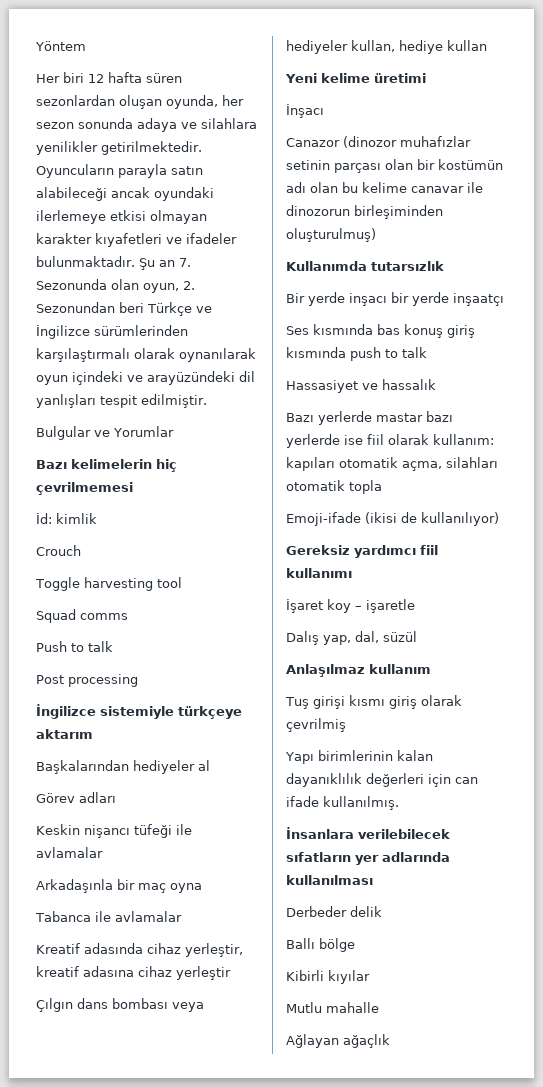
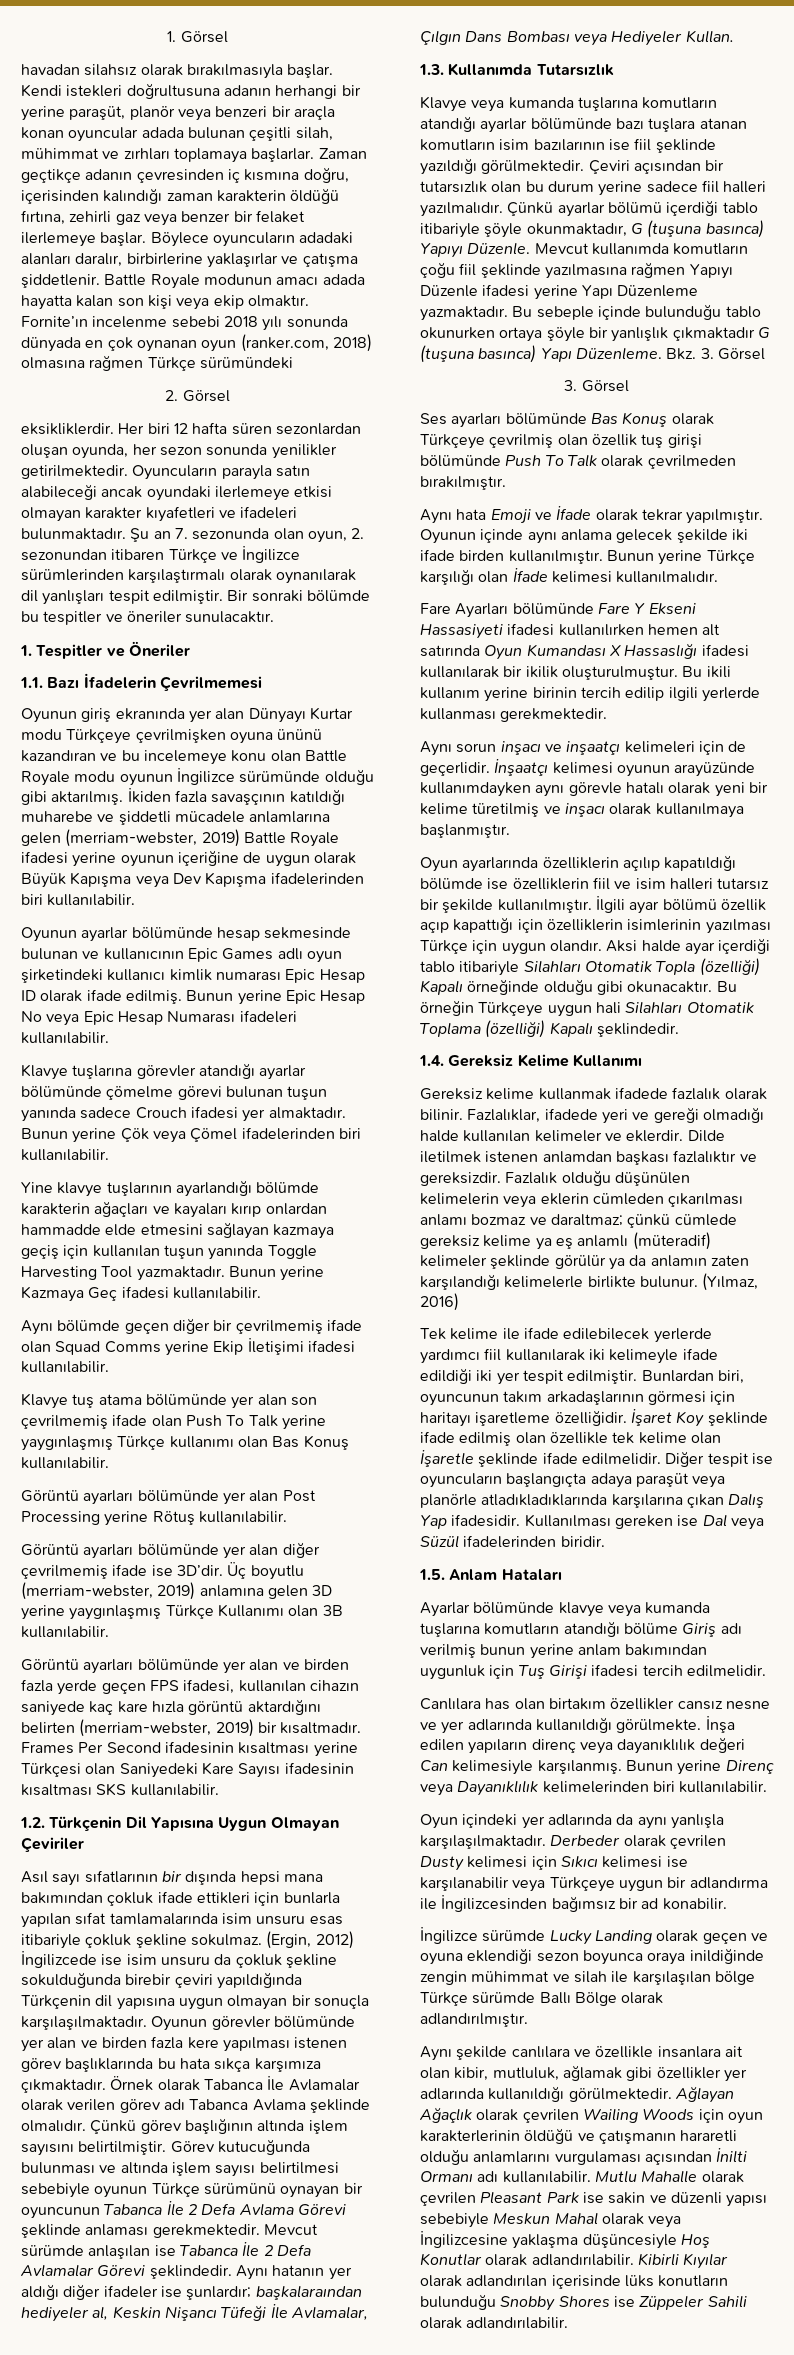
- Yöntem
- Her biri 12 hafta süren sezonlardan oluşan oyunda, her sezon sonunda adaya ve silahlara yenilikler getirilmektedir.
+ 1. Görsel
+ havadan silahsız olarak bırakılmasıyla başlar. Kendi istekleri doğrultusuna adanın herhangi bir yerine paraşüt, planör veya benzeri bir araçla konan oyuncular adada bulunan çeşitli silah, mühimmat ve zırhları toplamaya başlarlar. Zaman geçtikçe adanın çevresinden iç kısmına doğru, içerisinden kalındığı zaman karakterin öldüğü fırtına, zehirli gaz veya benzer bir felaket ilerlemeye başlar. Böylece oyuncuların adadaki alanları daralır, birbirlerine yaklaşırlar ve çatışma şiddetlenir. Battle Royale modunun amacı adada hayatta kalan son kişi veya ekip olmaktır. Fornite’ın incelenme sebebi 2018 yılı sonunda dünyada en çok oynanan oyun (ranker.com, 2018) olmasına rağmen Türkçe sürümündeki
+ 2. Görsel
+ eksikliklerdir. Her biri 12 hafta süren sezonlardan oluşan oyunda, her sezon sonunda yenilikler getirilmektedir.
- Oyuncuların parayla satın alabileceği ancak oyundaki ilerlemeye etkisi olmayan karakter kıyafetleri ve ifadeler bulunmaktadır.
+ Oyuncuların parayla satın alabileceği ancak oyundaki ilerlemeye etkisi olmayan karakter kıyafetleri ve ifadeleri bulunmaktadır.
- Şu an 7. Sezonunda olan oyun, 2. Sezonundan beri Türkçe ve İngilizce sürümlerinden karşılaştırmalı olarak oynanılarak oyun içindeki ve arayüzündeki dil yanlışları tespit edilmiştir.
- Bulgular ve Yorumlar
- Bazı kelimelerin hiç çevrilmemesi
- İd: kimlik
- Crouch
- Toggle harvesting tool
- Squad comms
- Push to talk
- Post processing
- İngilizce sistemiyle türkçeye aktarım
- Başkalarından hediyeler al
- Görev adları
- Keskin nişancı tüfeği ile avlamalar
- Arkadaşınla bir maç oyna
- Tabanca ile avlamalar
- Kreatif adasında cihaz yerleştir, kreatif adasına cihaz yerleştir
- Çılgın dans bombası veya hediyeler kullan, hediye kullan
- Yeni kelime üretimi
- İnşacı
- Canazor (dinozor muhafızlar setinin parçası olan bir kostümün adı olan bu kelime canavar ile dinozorun birleşiminden oluşturulmuş)
- Kullanımda tutarsızlık
- Bir yerde inşacı bir yerde inşaatçı
- Ses kısmında bas konuş giriş kısmında push to talk
- Hassasiyet ve hassalık
- Bazı yerlerde mastar bazı yerlerde ise fiil olarak kullanım: kapıları otomatik açma, silahları otomatik topla
- Emoji-ifade (ikisi de kullanılıyor)
- Gereksiz yardımcı fiil kullanımı
- İşaret koy – işaretle
- Dalış yap, dal, süzül
- Anlaşılmaz kullanım
- Tuş girişi kısmı giriş olarak çevrilmiş
- Yapı birimlerinin kalan dayanıklılık değerleri için can ifade kullanılmış.
- İnsanlara verilebilecek sıfatların yer adlarında kullanılması
- Derbeder delik
- Ballı bölge
- Kibirli kıyılar
- Mutlu mahalle
- Ağlayan ağaçlık
+ Şu an 7. sezonunda olan oyun, 2. sezonundan itibaren Türkçe ve İngilizce sürümlerinden karşılaştırmalı olarak oynanılarak dil yanlışları tespit edilmiştir. Bir sonraki bölümde bu tespitler ve öneriler sunulacaktır.
+ 1. Tespitler ve Öneriler
+ 1.1. Bazı İfadelerin Çevrilmemesi
+ Oyunun giriş ekranında yer alan Dünyayı Kurtar modu Türkçeye çevrilmişken oyuna ününü kazandıran ve bu incelemeye konu olan Battle Royale modu oyunun İngilizce sürümünde olduğu gibi aktarılmış. İkiden fazla savaşçının katıldığı muharebe ve şiddetli mücadele anlamlarına gelen (merriam-webster, 2019) Battle Royale ifadesi yerine oyunun içeriğine de uygun olarak Büyük Kapışma veya Dev Kapışma ifadelerinden biri kullanılabilir.
+ Oyunun ayarlar bölümünde hesap sekmesinde bulunan ve kullanıcının Epic Games adlı oyun şirketindeki kullanıcı kimlik numarası Epic Hesap ID olarak ifade edilmiş. Bunun yerine Epic Hesap No veya Epic Hesap Numarası ifadeleri kullanılabilir.
+ Klavye tuşlarına görevler atandığı ayarlar bölümünde çömelme görevi bulunan tuşun yanında sadece Crouch ifadesi yer almaktadır. Bunun yerine Çök veya Çömel ifadelerinden biri kullanılabilir.
+ Yine klavye tuşlarının ayarlandığı bölümde karakterin ağaçları ve kayaları kırıp onlardan hammadde elde etmesini sağlayan kazmaya geçiş için kullanılan tuşun yanında Toggle Harvesting Tool yazmaktadır. Bunun yerine Kazmaya Geç ifadesi kullanılabilir.
+ Aynı bölümde geçen diğer bir çevrilmemiş ifade olan Squad Comms yerine Ekip İletişimi ifadesi kullanılabilir.
+ Klavye tuş atama bölümünde yer alan son çevrilmemiş ifade olan Push To Talk yerine yaygınlaşmış Türkçe kullanımı olan Bas Konuş kullanılabilir.
+ Görüntü ayarları bölümünde yer alan Post Processing yerine Rötuş kullanılabilir.
+ Görüntü ayarları bölümünde yer alan diğer çevrilmemiş ifade ise 3D’dir. Üç boyutlu (merriam-webster, 2019) anlamına gelen 3D yerine yaygınlaşmış Türkçe Kullanımı olan 3B kullanılabilir.
+ Görüntü ayarları bölümünde yer alan ve birden fazla yerde geçen FPS ifadesi, kullanılan cihazın saniyede kaç kare hızla görüntü aktardığını belirten (merriam-webster, 2019) bir kısaltmadır. Frames Per Second ifadesinin kısaltması yerine Türkçesi olan Saniyedeki Kare Sayısı ifadesinin kısaltması SKS kullanılabilir.
+ 1.2. Türkçenin Dil Yapısına Uygun Olmayan Çeviriler
+ Asıl sayı sıfatlarının bir dışında hepsi mana bakımından çokluk ifade ettikleri için bunlarla yapılan sıfat tamlamalarında isim unsuru esas itibariyle çokluk şekline sokulmaz. (Ergin, 2012) İngilizcede ise isim unsuru da çokluk şekline sokulduğunda birebir çeviri yapıldığında Türkçenin dil yapısına uygun olmayan bir sonuçla karşılaşılmaktadır. Oyunun görevler bölümünde yer alan ve birden fazla kere yapılması istenen görev başlıklarında bu hata sıkça karşımıza çıkmaktadır. Örnek olarak Tabanca İle Avlamalar olarak verilen görev adı Tabanca Avlama şeklinde olmalıdır. Çünkü görev başlığının altında işlem sayısını belirtilmiştir. Görev kutucuğunda bulunması ve altında işlem sayısı belirtilmesi sebebiyle oyunun Türkçe sürümünü oynayan bir oyuncunun Tabanca İle 2 Defa Avlama Görevi şeklinde anlaması gerekmektedir. Mevcut sürümde anlaşılan ise Tabanca İle 2 Defa Avlamalar Görevi şeklindedir. Aynı hatanın yer aldığı diğer ifadeler ise şunlardır; başkalaraından hediyeler al, Keskin Nişancı Tüfeği İle Avlamalar, Çılgın Dans Bombası veya Hediyeler Kullan.
+ 1.3. Kullanımda Tutarsızlık
+ Klavye veya kumanda tuşlarına komutların atandığı ayarlar bölümünde bazı tuşlara atanan komutların isim bazılarının ise fiil şeklinde yazıldığı görülmektedir. Çeviri açısından bir tutarsızlık olan bu durum yerine sadece fiil halleri yazılmalıdır. Çünkü ayarlar bölümü içerdiği tablo itibariyle şöyle okunmaktadır, G (tuşuna basınca) Yapıyı Düzenle. Mevcut kullanımda komutların çoğu fiil şeklinde yazılmasına rağmen Yapıyı Düzenle ifadesi yerine Yapı Düzenleme yazmaktadır. Bu sebeple içinde bulunduğu tablo okunurken ortaya şöyle bir yanlışlık çıkmaktadır G (tuşuna basınca) Yapı Düzenleme. Bkz. 3. Görsel
+ 3. Görsel
+ Ses ayarları bölümünde Bas Konuş olarak Türkçeye çevrilmiş olan özellik tuş girişi bölümünde Push To Talk olarak çevrilmeden bırakılmıştır.
+ Aynı hata Emoji ve İfade olarak tekrar yapılmıştır. Oyunun içinde aynı anlama gelecek şekilde iki ifade birden kullanılmıştır. Bunun yerine Türkçe karşılığı olan İfade kelimesi kullanılmalıdır.
+ Fare Ayarları bölümünde Fare Y Ekseni Hassasiyeti ifadesi kullanılırken hemen alt satırında Oyun Kumandası X Hassaslığı ifadesi kullanılarak bir ikilik oluşturulmuştur. Bu ikili kullanım yerine birinin tercih edilip ilgili yerlerde kullanması gerekmektedir.
+ Aynı sorun inşacı ve inşaatçı kelimeleri için de geçerlidir. İnşaatçı kelimesi oyunun arayüzünde kullanımdayken aynı görevle hatalı olarak yeni bir kelime türetilmiş ve inşacı olarak kullanılmaya başlanmıştır.
+ Oyun ayarlarında özelliklerin açılıp kapatıldığı bölümde ise özelliklerin fiil ve isim halleri tutarsız bir şekilde kullanılmıştır. İlgili ayar bölümü özellik açıp kapattığı için özelliklerin isimlerinin yazılması Türkçe için uygun olandır. Aksi halde ayar içerdiği tablo itibariyle Silahları Otomatik Topla (özelliği) Kapalı örneğinde olduğu gibi okunacaktır. Bu örneğin Türkçeye uygun hali Silahları Otomatik Toplama (özelliği) Kapalı şeklindedir.
+ 1.4. Gereksiz Kelime Kullanımı
+ Gereksiz kelime kullanmak ifadede fazlalık olarak bilinir. Fazlalıklar, ifadede yeri ve gereği olmadığı halde kullanılan kelimeler ve eklerdir. Dilde iletilmek istenen anlamdan başkası fazlalıktır ve gereksizdir. Fazlalık olduğu düşünülen kelimelerin veya eklerin cümleden çıkarılması anlamı bozmaz ve daraltmaz; çünkü cümlede gereksiz kelime ya eş anlamlı (müteradif) kelimeler şeklinde görülür ya da anlamın zaten karşılandığı kelimelerle birlikte bulunur. (Yılmaz, 2016)
+ Tek kelime ile ifade edilebilecek yerlerde yardımcı fiil kullanılarak iki kelimeyle ifade edildiği iki yer tespit edilmiştir. Bunlardan biri, oyuncunun takım arkadaşlarının görmesi için haritayı işaretleme özelliğidir. İşaret Koy şeklinde ifade edilmiş olan özellikle tek kelime olan İşaretle şeklinde ifade edilmelidir. Diğer tespit ise oyuncuların başlangıçta adaya paraşüt veya planörle atladıkladıklarında karşılarına çıkan Dalış Yap ifadesidir. Kullanılması gereken ise Dal veya Süzül ifadelerinden biridir.
+ 1.5. Anlam Hataları
+ Ayarlar bölümünde klavye veya kumanda tuşlarına komutların atandığı bölüme Giriş adı verilmiş bunun yerine anlam bakımından uygunluk için Tuş Girişi ifadesi tercih edilmelidir.
+ Canlılara has olan birtakım özellikler cansız nesne ve yer adlarında kullanıldığı görülmekte. İnşa edilen yapıların direnç veya dayanıklılık değeri Can kelimesiyle karşılanmış. Bunun yerine Direnç veya Dayanıklılık kelimelerinden biri kullanılabilir.
+ Oyun içindeki yer adlarında da aynı yanlışla karşılaşılmaktadır. Derbeder olarak çevrilen Dusty kelimesi için Sıkıcı kelimesi ise karşılanabilir veya Türkçeye uygun bir adlandırma ile İngilizcesinden bağımsız bir ad konabilir.
+ İngilizce sürümde Lucky Landing olarak geçen ve oyuna eklendiği sezon boyunca oraya inildiğinde zengin mühimmat ve silah ile karşılaşılan bölge Türkçe sürümde Ballı Bölge olarak adlandırılmıştır.
+ Aynı şekilde canlılara ve özellikle insanlara ait olan kibir, mutluluk, ağlamak gibi özellikler yer adlarında kullanıldığı görülmektedir. Ağlayan Ağaçlık olarak çevrilen Wailing Woods için oyun karakterlerinin öldüğü ve çatışmanın hararetli olduğu anlamlarını vurgulaması açısından İnilti Ormanı adı kullanılabilir. Mutlu Mahalle olarak çevrilen Pleasant Park ise sakin ve düzenli yapısı sebebiyle Meskun Mahal olarak veya İngilizcesine yaklaşma düşüncesiyle Hoş Konutlar olarak adlandırılabilir. Kibirli Kıyılar olarak adlandırılan içerisinde lüks konutların bulunduğu Snobby Shores ise Züppeler Sahili olarak adlandırılabilir.

